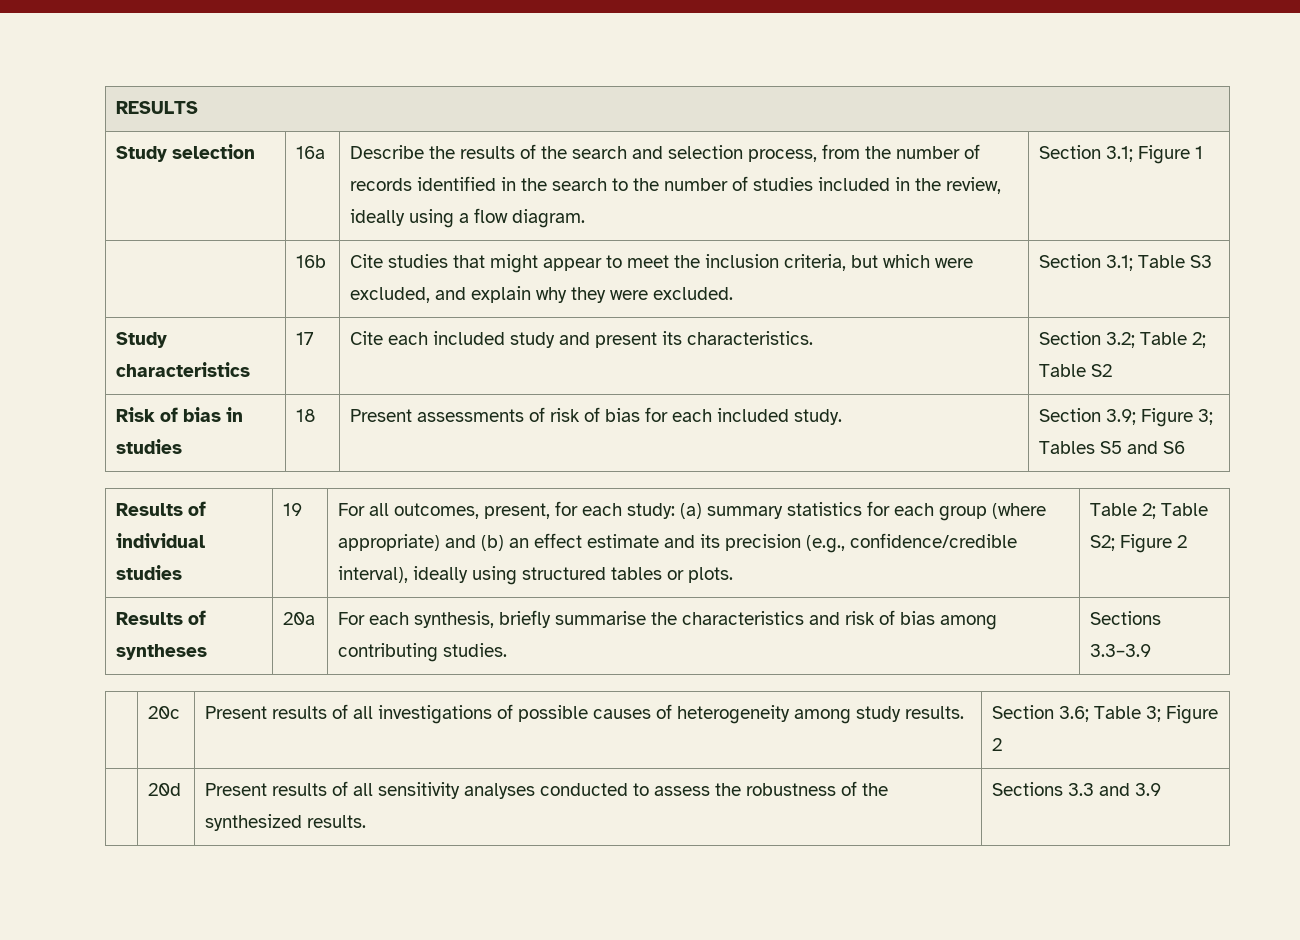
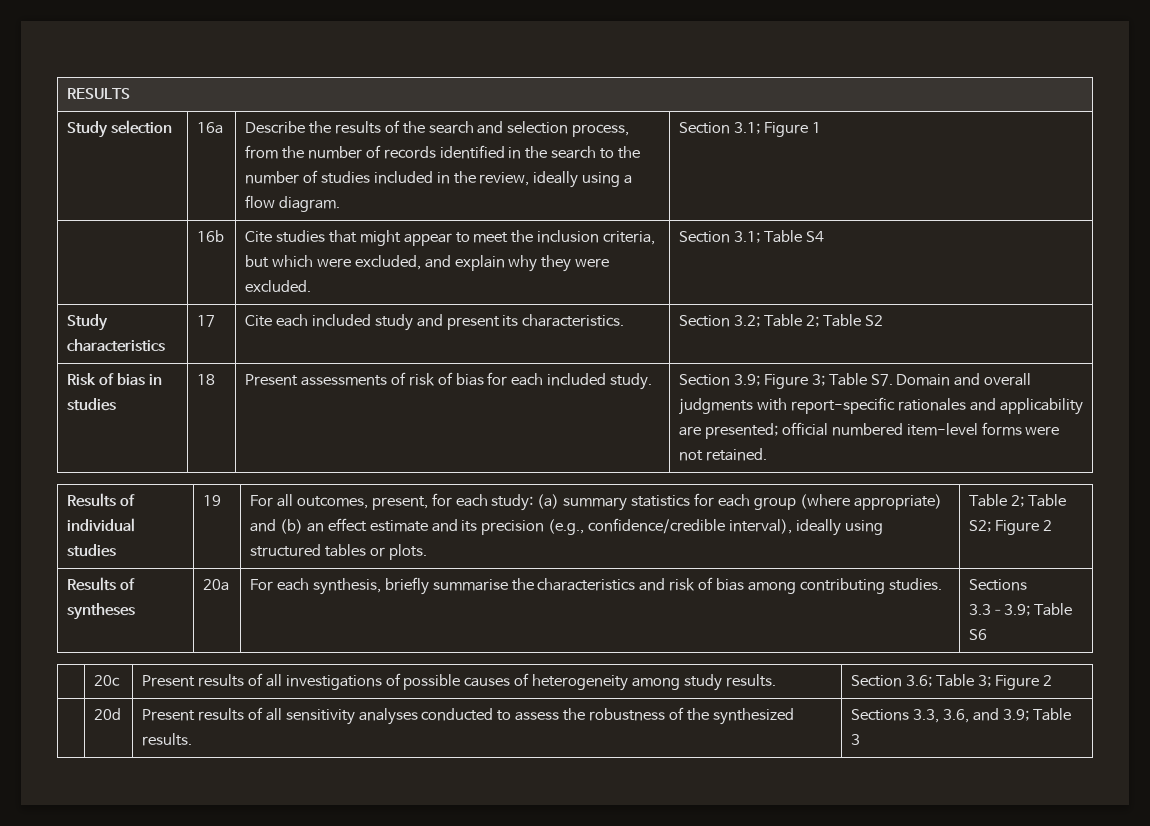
- | 16b | Cite studies that might appear to meet the inclusion criteria, but which were excluded, and explain why they were excluded. | Section 3.1; Table S3
+ | 16b | Cite studies that might appear to meet the inclusion criteria, but which were excluded, and explain why they were excluded. | Section 3.1; Table S4
- Risk of bias in studies | 18 | Present assessments of risk of bias for each included study. | Section 3.9; Figure 3; Tables S5 and S6
+ Risk of bias in studies | 18 | Present assessments of risk of bias for each included study. | Section 3.9; Figure 3; Table S7. Domain and overall judgments with report-specific rationales and applicability are presented; official numbered item-level forms were not retained.
- Results of syntheses | 20a | For each synthesis, briefly summarise the characteristics and risk of bias among contributing studies. | Sections 3.3–3.9
+ Results of syntheses | 20a | For each synthesis, briefly summarise the characteristics and risk of bias among contributing studies. | Sections 3.3–3.9; Table S6
- | 20d | Present results of all sensitivity analyses conducted to assess the robustness of the synthesized results. | Sections 3.3 and 3.9
+ | 20d | Present results of all sensitivity analyses conducted to assess the robustness of the synthesized results. | Sections 3.3, 3.6, and 3.9; Table 3

